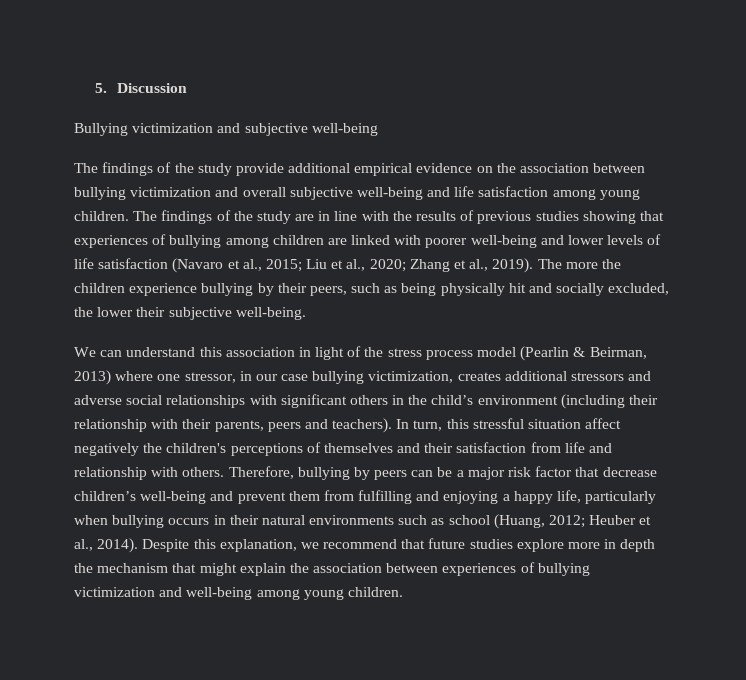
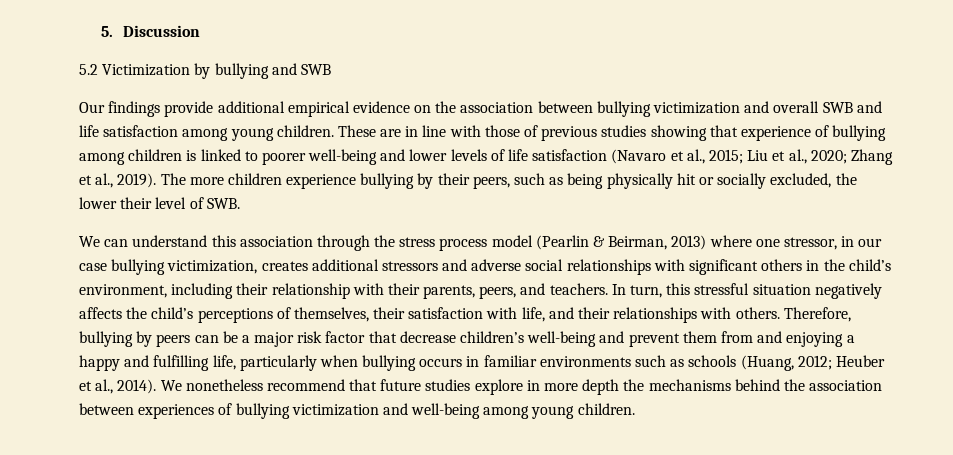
- Bullying victimization and subjective well-being
- The findings of the study provide additional empirical evidence on the association between bullying victimization and overall subjective well-being and life satisfaction among young children.
+ 5.2 Victimization by bullying and SWB
+ Our findings provide additional empirical evidence on the association between bullying victimization and overall SWB and life satisfaction among young children.
- The findings of the study are in line with the results of previous studies showing that experiences of bullying among children are linked with poorer well-being and lower levels of life satisfaction (Navaro et al., 2015; Liu et al., 2020; Zhang et al., 2019).
+ These are in line with those of previous studies showing that experience of bullying among children is linked to poorer well-being and lower levels of life satisfaction (Navaro et al., 2015; Liu et al., 2020; Zhang et al., 2019).
- The more the children experience bullying by their peers, such as being physically hit and socially excluded, the lower their subjective well-being.
+ The more children experience bullying by their peers, such as being physically hit or socially excluded, the lower their level of SWB.
- We can understand this association in light of the stress process model (Pearlin & Beirman, 2013) where one stressor, in our case bullying victimization, creates additional stressors and adverse social relationships with significant others in the child’s environment (including their relationship with their parents, peers and teachers).
+ We can understand this association through the stress process model (Pearlin & Beirman, 2013) where one stressor, in our case bullying victimization, creates additional stressors and adverse social relationships with significant others in the child’s environment, including their relationship with their parents, peers, and teachers.
- In turn, this stressful situation affect negatively the children's perceptions of themselves and their satisfaction from life and relationship with others.
+ In turn, this stressful situation negatively affects the child’s perceptions of themselves, their satisfaction with life, and their relationships with others.
- Therefore, bullying by peers can be a major risk factor that decrease children’s well-being and prevent them from fulfilling and enjoying a happy life, particularly when bullying occurs in their natural environments such as school (Huang, 2012; Heuber et al., 2014).
+ Therefore, bullying by peers can be a major risk factor that decrease children’s well-being and prevent them from and enjoying a happy and fulfilling life, particularly when bullying occurs in familiar environments such as schools (Huang, 2012; Heuber et al., 2014).
- Despite this explanation, we recommend that future studies explore more in depth the mechanism that might explain the association between experiences of bullying victimization and well-being among young children.
+ We nonetheless recommend that future studies explore in more depth the mechanisms behind the association between experiences of bullying victimization and well-being among young children.

